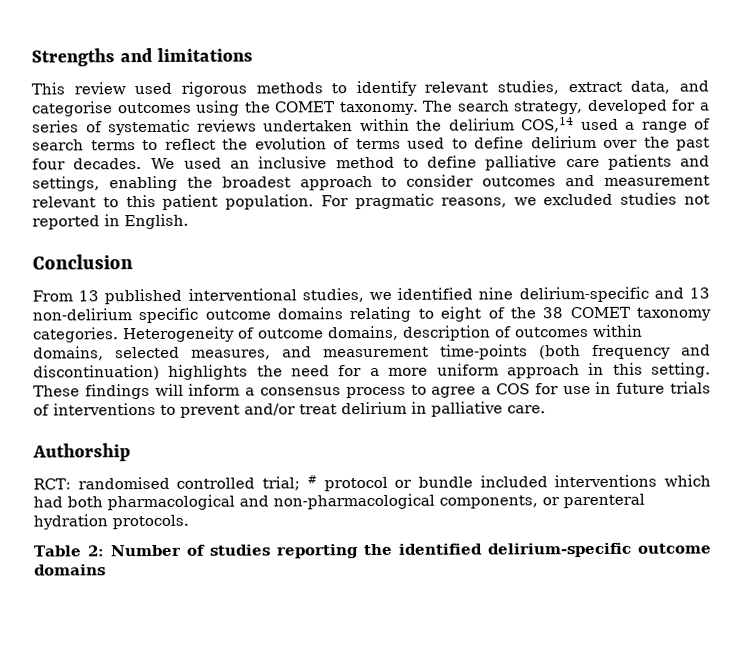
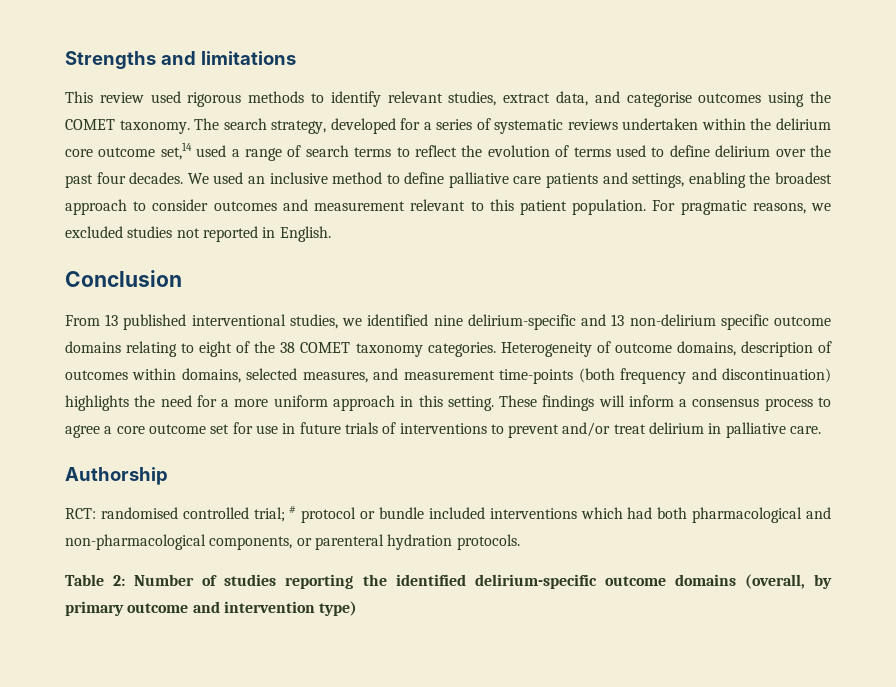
- The search strategy, developed for a series of systematic reviews undertaken within the delirium COS,14 used a range of search terms to reflect the evolution of terms used to define delirium over the past four decades.
+ The search strategy, developed for a series of systematic reviews undertaken within the delirium core outcome set,14 used a range of search terms to reflect the evolution of terms used to define delirium over the past four decades.
- These findings will inform a consensus process to agree a COS for use in future trials of interventions to prevent and/or treat delirium in palliative care.
+ These findings will inform a consensus process to agree a core outcome set for use in future trials of interventions to prevent and/or treat delirium in palliative care.
- Table 2: Number of studies reporting the identified delirium-specific outcome domains
+ Table 2: Number of studies reporting the identified delirium-specific outcome domains (overall, by primary outcome and intervention type)

